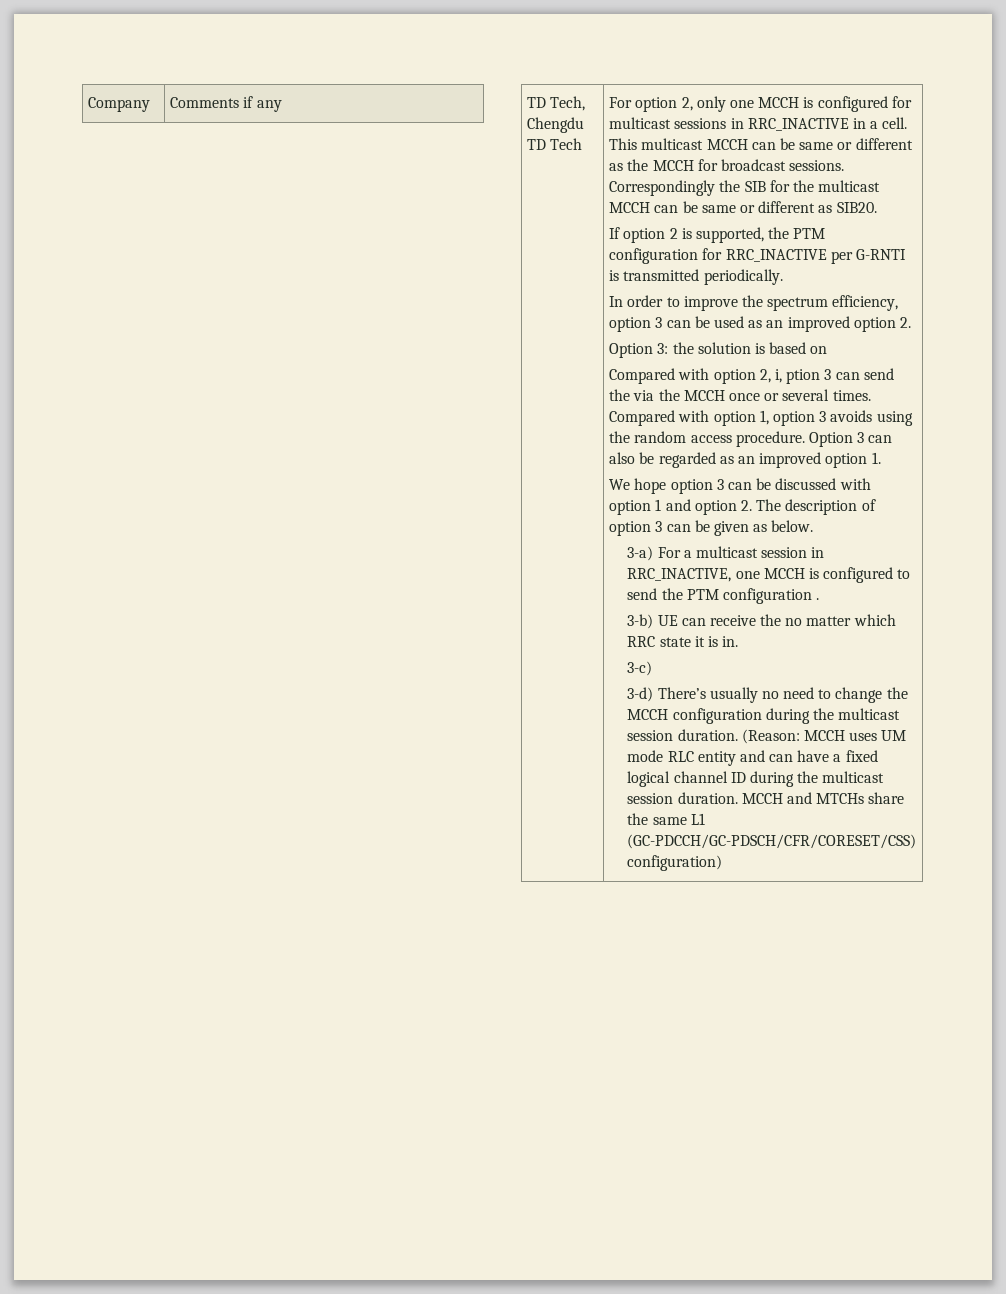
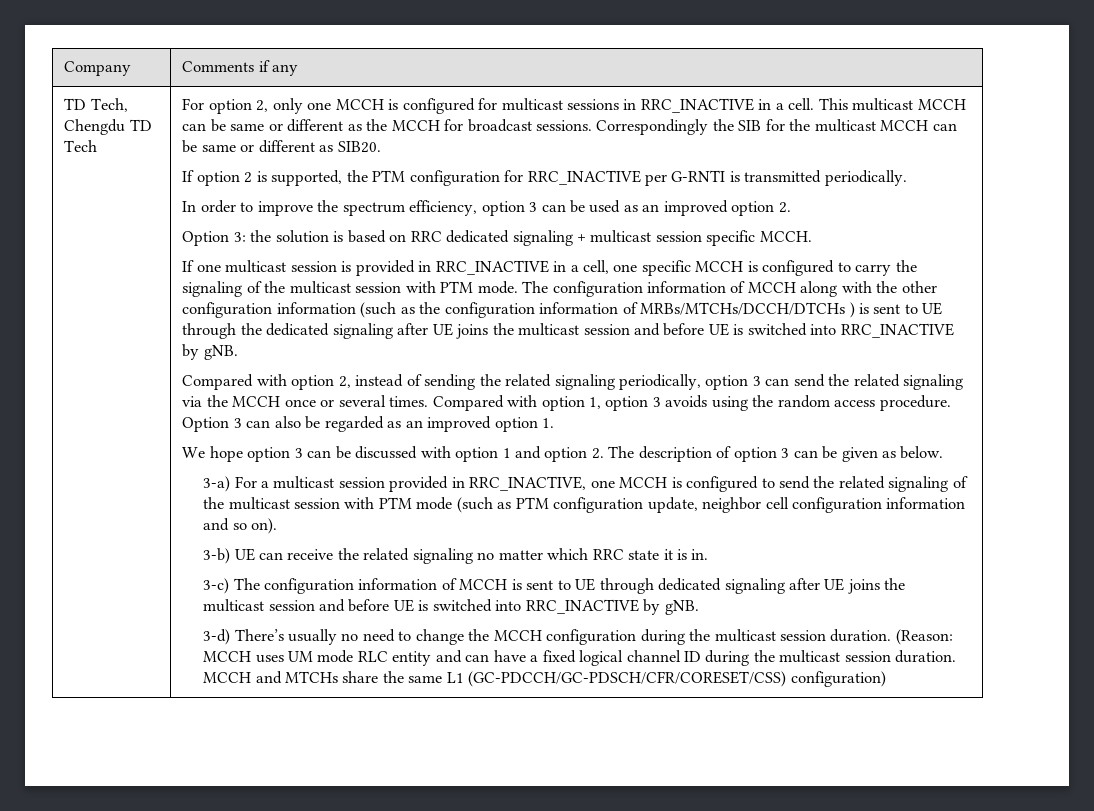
- Option 3: the solution is based on
- Compared with option 2, i, ption 3 can send the via the MCCH once or several times.
+ Option 3: the solution is based on RRC dedicated signaling + multicast session specific MCCH.
+ If one multicast session is provided in RRC_INACTIVE in a cell, one specific MCCH is configured to carry the signaling of the multicast session with PTM mode. The configuration information of MCCH along with the other configuration information (such as the configuration information of MRBs/MTCHs/DCCH/DTCHs ) is sent to UE through the dedicated signaling after UE joins the multicast session and before UE is switched into RRC_INACTIVE by gNB.
+ Compared with option 2, instead of sending the related signaling periodically, option 3 can send the related signaling via the MCCH once or several times.
- 3-a) For a multicast session in RRC_INACTIVE, one MCCH is configured to send the PTM configuration .
+ 3-a) For a multicast session provided in RRC_INACTIVE, one MCCH is configured to send the related signaling of the multicast session with PTM mode (such as PTM configuration update, neighbor cell configuration information and so on).
- 3-b) UE can receive the no matter which RRC state it is in.
+ 3-b) UE can receive the related signaling no matter which RRC state it is in.
- 3-c)
+ 3-c) The configuration information of MCCH is sent to UE through dedicated signaling after UE joins the multicast session and before UE is switched into RRC_INACTIVE by gNB.

